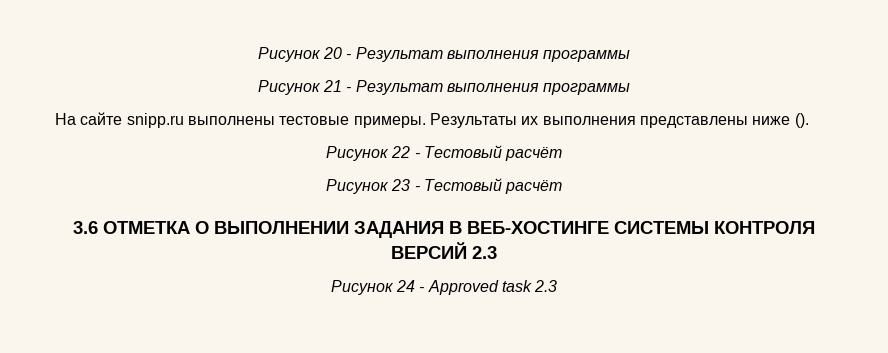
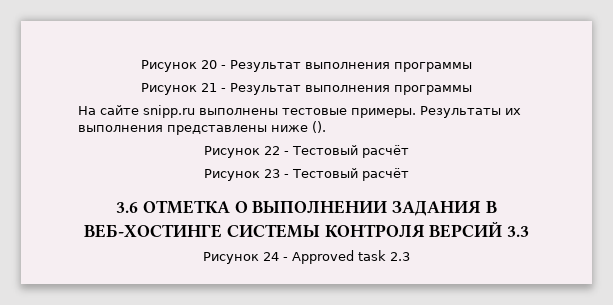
- 3.6 ОТМЕТКА О ВЫПОЛНЕНИИ ЗАДАНИЯ В ВЕБ-ХОСТИНГЕ СИСТЕМЫ КОНТРОЛЯ ВЕРСИЙ 2.3
+ 3.6 ОТМЕТКА О ВЫПОЛНЕНИИ ЗАДАНИЯ В ВЕБ-ХОСТИНГЕ СИСТЕМЫ КОНТРОЛЯ ВЕРСИЙ 3.3

